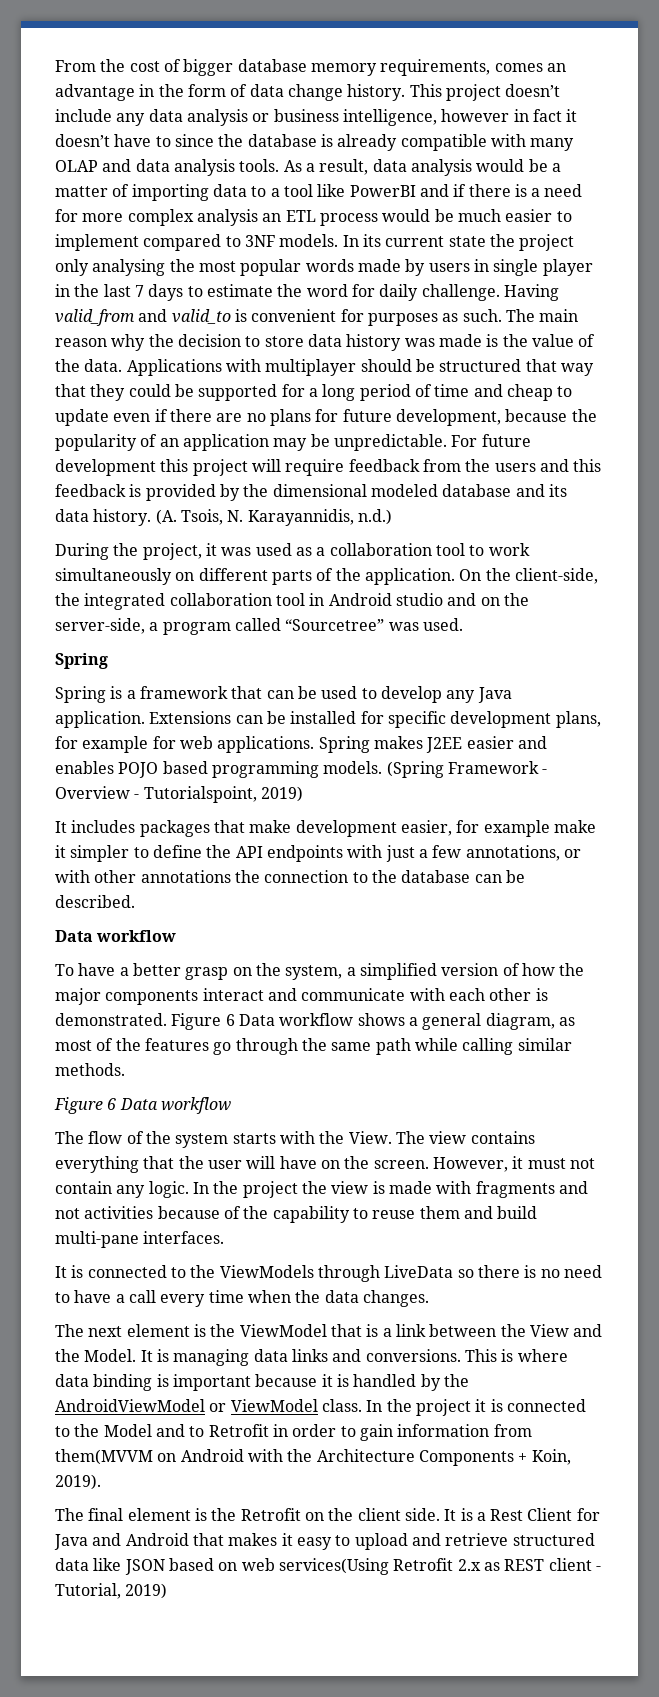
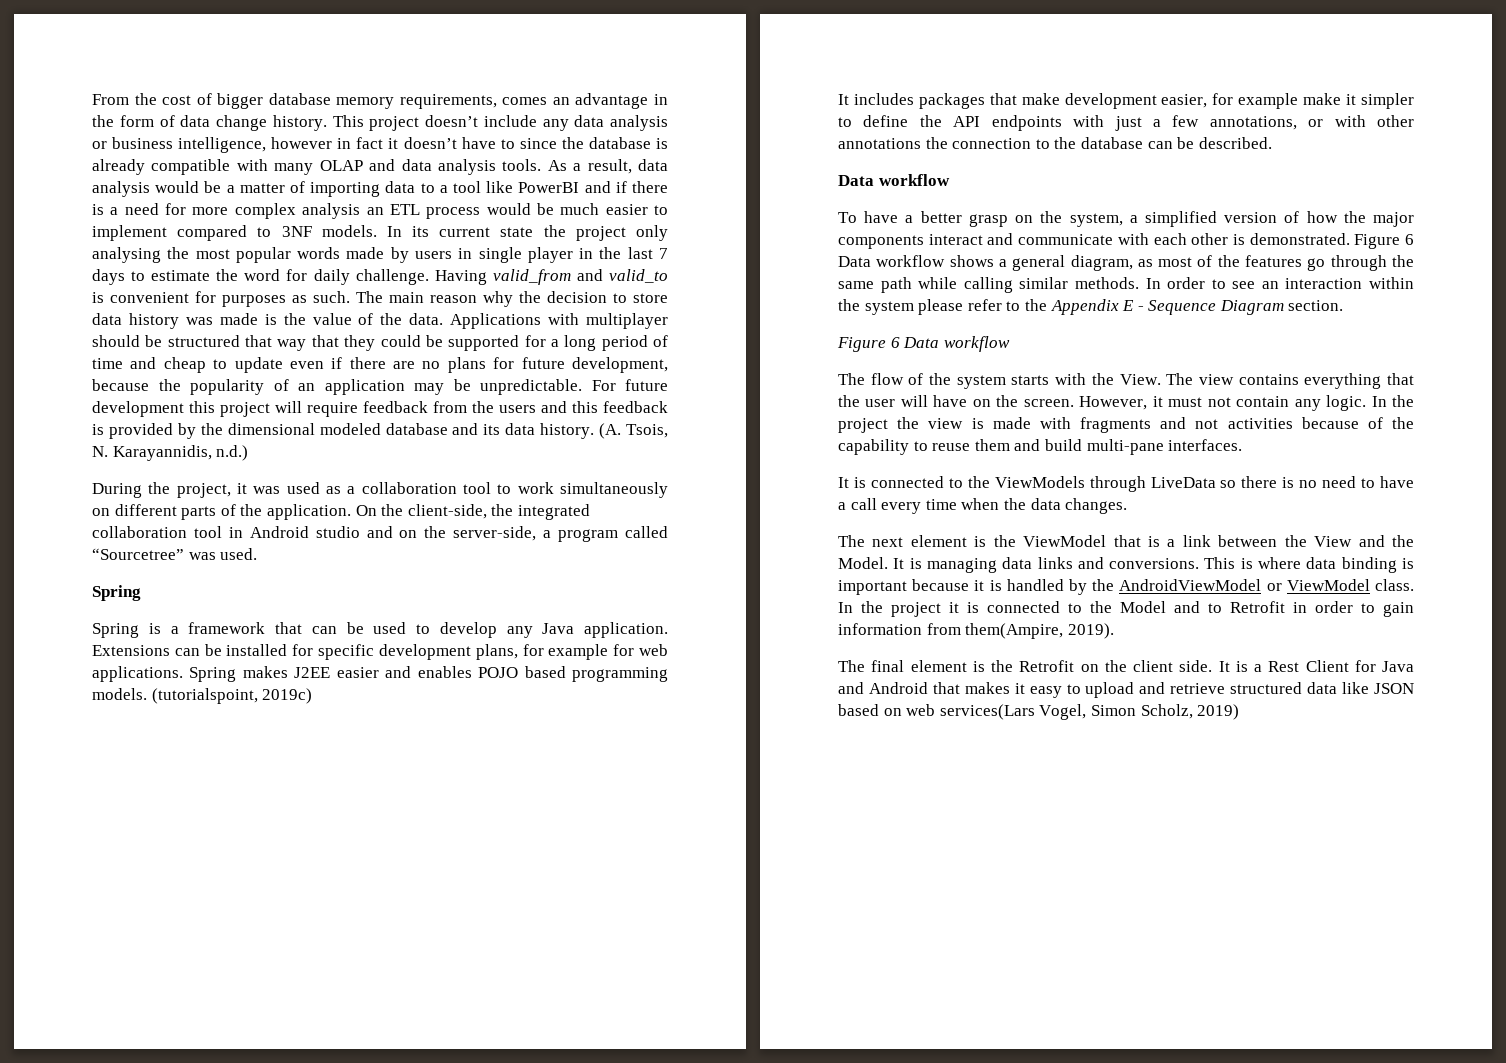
- (Spring Framework - Overview - Tutorialspoint, 2019)
+ (tutorialspoint, 2019c)
+ In order to see an interaction within the system please refer to the Appendix E - Sequence Diagram section.
- In the project it is connected to the Model and to Retrofit in order to gain information from them(MVVM on Android with the Architecture Components + Koin, 2019).
+ In the project it is connected to the Model and to Retrofit in order to gain information from them(Ampire, 2019).
- It is a Rest Client for Java and Android that makes it easy to upload and retrieve structured data like JSON based on web services(Using Retrofit 2.x as REST client - Tutorial, 2019)
+ It is a Rest Client for Java and Android that makes it easy to upload and retrieve structured data like JSON based on web services(Lars Vogel, Simon Scholz, 2019)

